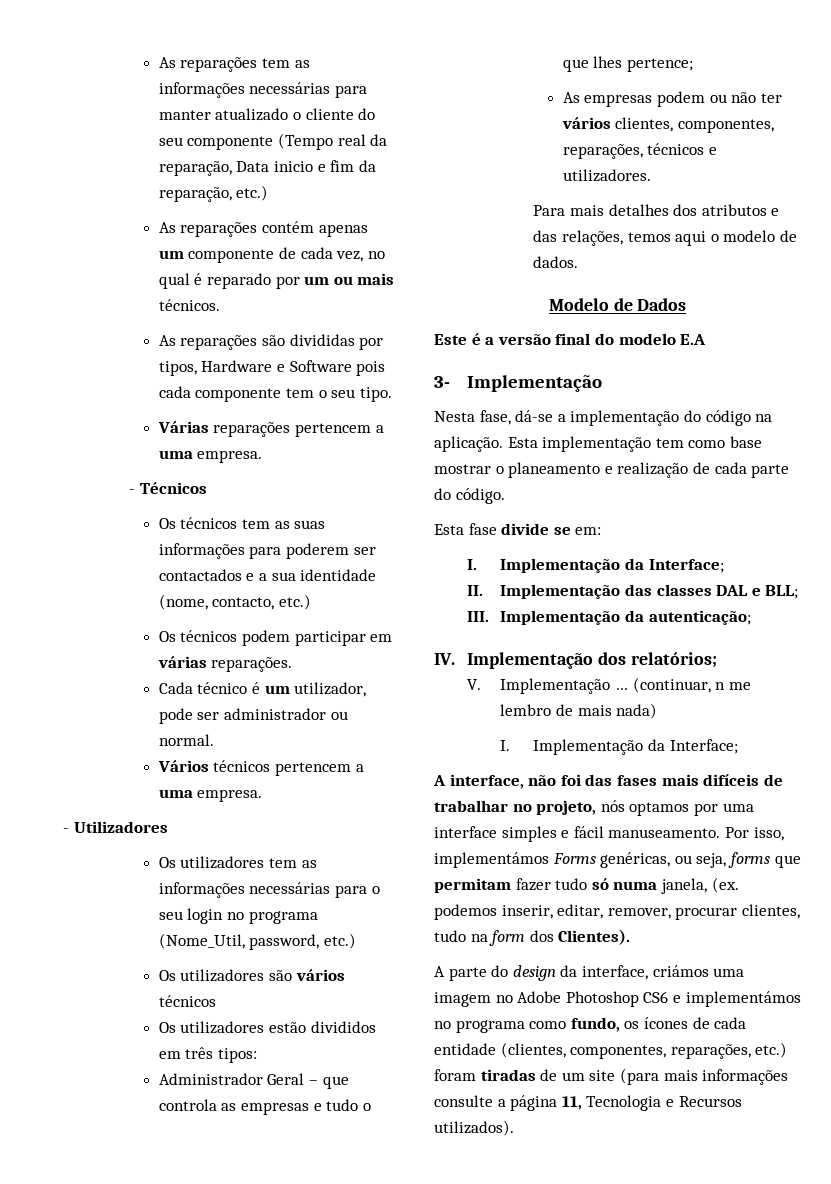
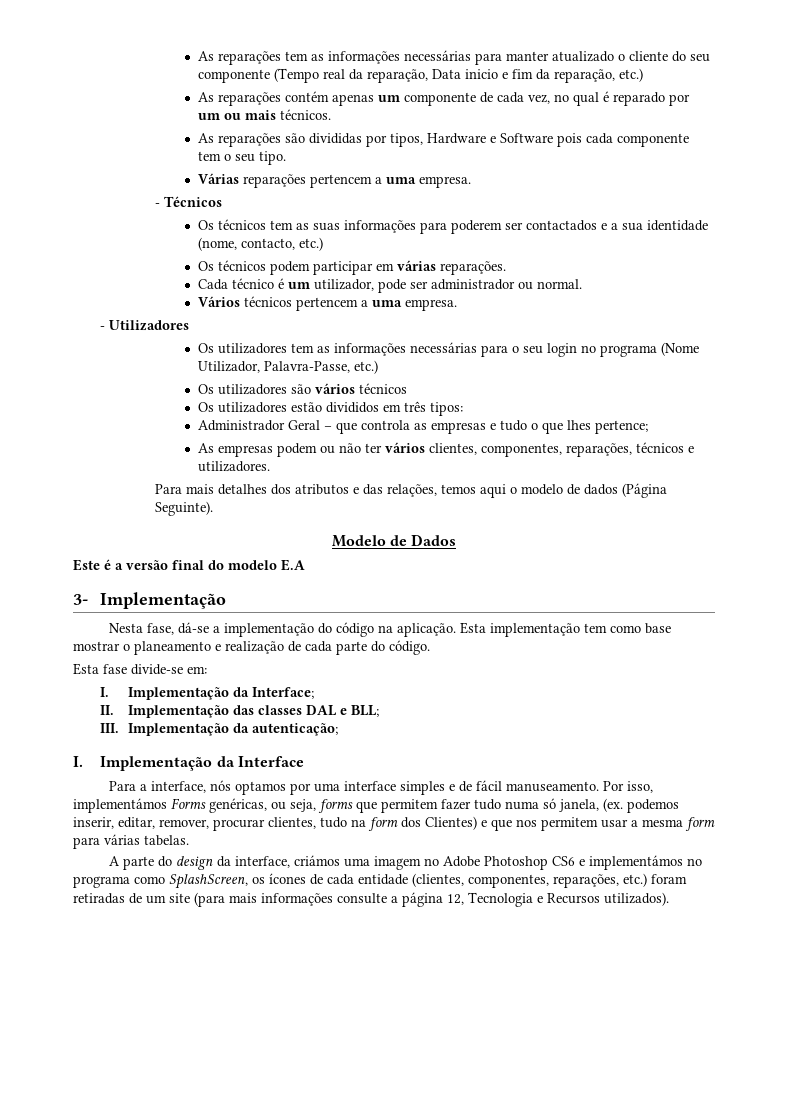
- Os utilizadores tem as informações necessárias para o seu login no programa (Nome_Util, password, etc.)
+ Os utilizadores tem as informações necessárias para o seu login no programa (Nome Utilizador, Palavra-Passe, etc.)
- Para mais detalhes dos atributos e das relações, temos aqui o modelo de dados.
+ Para mais detalhes dos atributos e das relações, temos aqui o modelo de dados (Página Seguinte).
- Esta fase divide se em:
+ Esta fase divide-se em:
- IV. Implementação dos relatórios;
- V. Implementação … (continuar, n me lembro de mais nada)
- I. Implementação da Interface;
- A interface, não foi das fases mais difíceis de trabalhar no projeto, nós optamos por uma interface simples e fácil manuseamento.
+ I. Implementação da Interface
+ Para a interface, nós optamos por uma interface simples e de fácil manuseamento.
- Por isso, implementámos Forms genéricas, ou seja, forms que permitam fazer tudo só numa janela, (ex. podemos inserir, editar, remover, procurar clientes, tudo na form dos Clientes).
+ Por isso, implementámos Forms genéricas, ou seja, forms que permitem fazer tudo numa só janela, (ex. podemos inserir, editar, remover, procurar clientes, tudo na form dos Clientes) e que nos permitem usar a mesma form para várias tabelas.
- A parte do design da interface, criámos uma imagem no Adobe Photoshop CS6 e implementámos no programa como fundo, os ícones de cada entidade (clientes, componentes, reparações, etc.) foram tiradas de um site (para mais informações consulte a página 11, Tecnologia e Recursos utilizados).
+ A parte do design da interface, criámos uma imagem no Adobe Photoshop CS6 e implementámos no programa como SplashScreen, os ícones de cada entidade (clientes, componentes, reparações, etc.) foram retiradas de um site (para mais informações consulte a página 12, Tecnologia e Recursos utilizados).

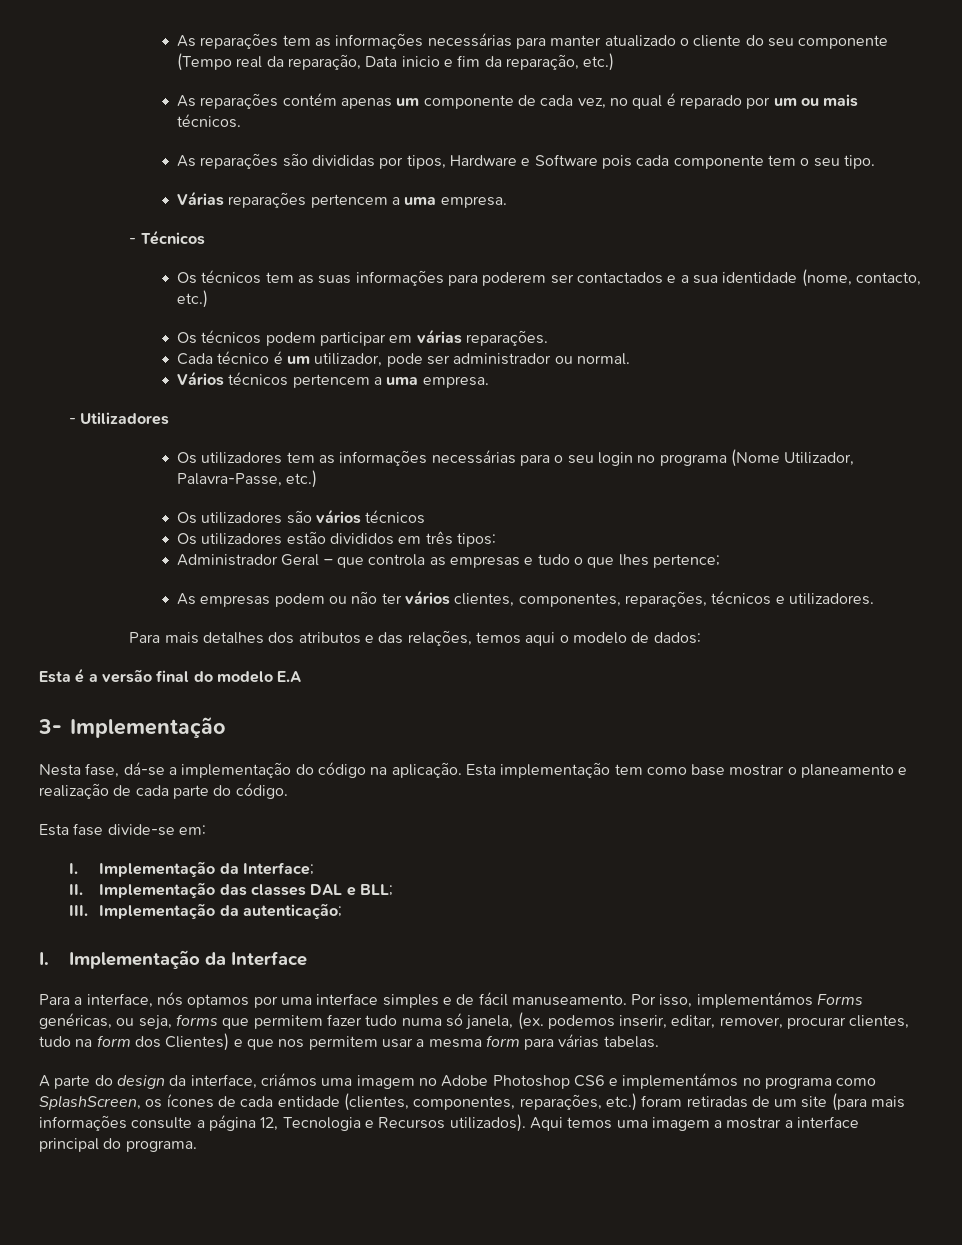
- Para mais detalhes dos atributos e das relações, temos aqui o modelo de dados (Página Seguinte).
- Modelo de Dados
- Este é a versão final do modelo E.A
+ Para mais detalhes dos atributos e das relações, temos aqui o modelo de dados:
+ Esta é a versão final do modelo E.A
+ Aqui temos uma imagem a mostrar a interface principal do programa.

